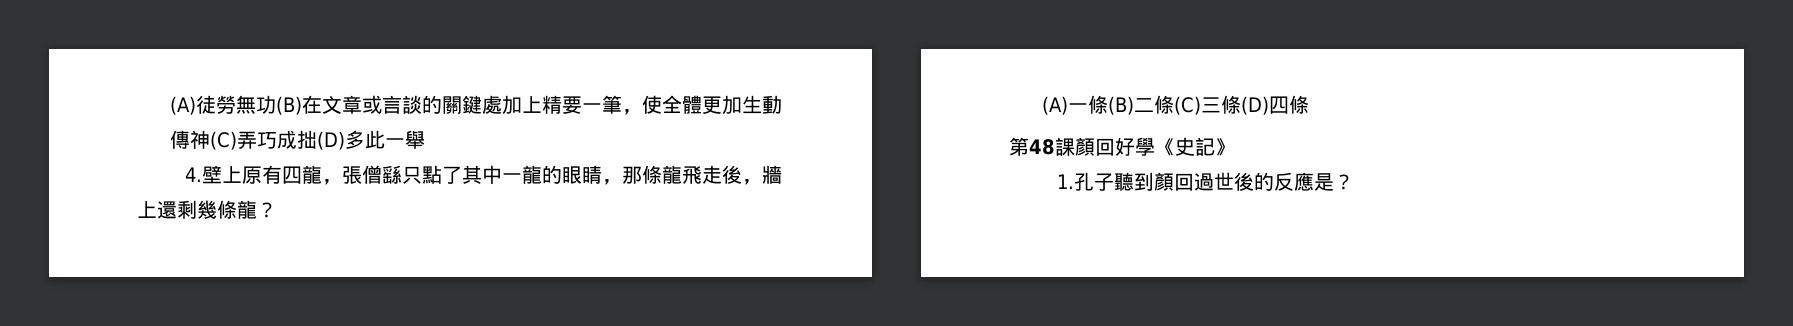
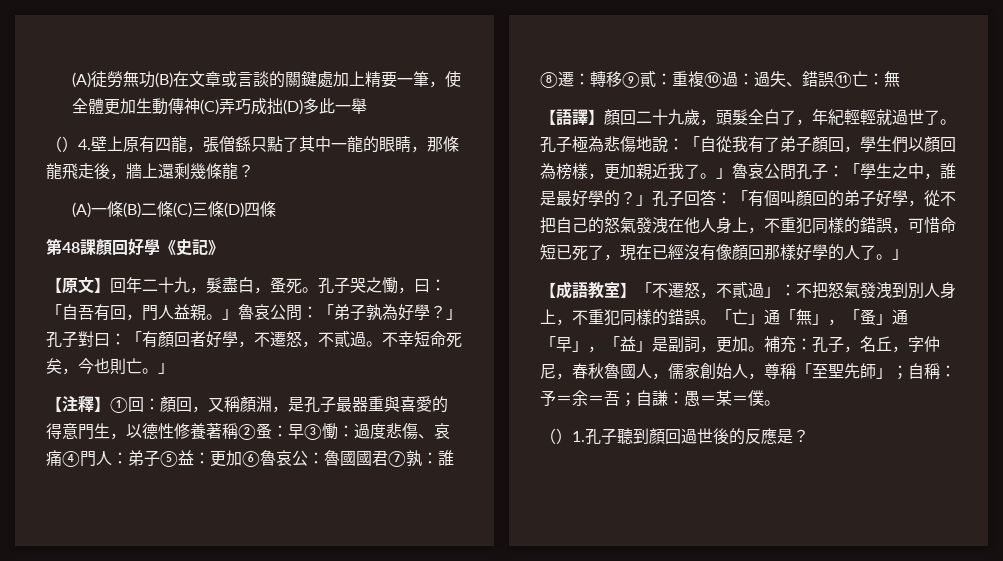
- 4.壁上原有四龍，張僧繇只點了其中一龍的眼睛，那條龍飛走後，牆上還剩幾條龍？
+ （）4.壁上原有四龍，張僧繇只點了其中一龍的眼睛，那條龍飛走後，牆上還剩幾條龍？
- 1.孔子聽到顏回過世後的反應是？
+ 【原文】回年二十九，髮盡白，蚤死。孔子哭之慟，曰：「自吾有回，門人益親。」魯哀公問：「弟子孰為好學？」孔子對曰：「有顏回者好學，不遷怒，不貳過。不幸短命死矣，今也則亡。」
+ 【注釋】①回：顏回，又稱顏淵，是孔子最器重與喜愛的得意門生，以德性修養著稱②蚤：早③慟：過度悲傷、哀痛④門人：弟子⑤益：更加⑥魯哀公：魯國國君⑦孰：誰⑧遷：轉移⑨貳：重複⑩過：過失、錯誤⑪亡：無
+ 【語譯】顏回二十九歲，頭髮全白了，年紀輕輕就過世了。孔子極為悲傷地說：「自從我有了弟子顏回，學生們以顏回為榜樣，更加親近我了。」魯哀公問孔子：「學生之中，誰是最好學的？」孔子回答：「有個叫顏回的弟子好學，從不把自己的怒氣發洩在他人身上，不重犯同樣的錯誤，可惜命短已死了，現在已經沒有像顏回那樣好學的人了。」
+ 【成語教室】「不遷怒，不貳過」：不把怒氣發洩到別人身上，不重犯同樣的錯誤。「亡」通「無」，「蚤」通「早」，「益」是副詞，更加。補充：孔子，名丘，字仲尼，春秋魯國人，儒家創始人，尊稱「至聖先師」；自稱：予＝余＝吾；自謙：愚＝某＝僕。
+ （）1.孔子聽到顏回過世後的反應是？

